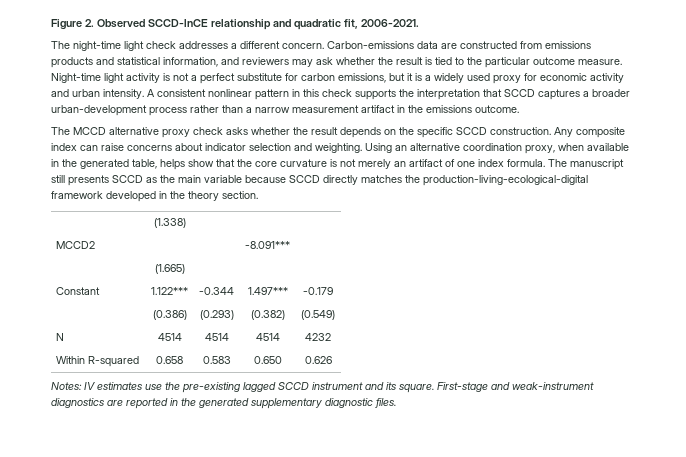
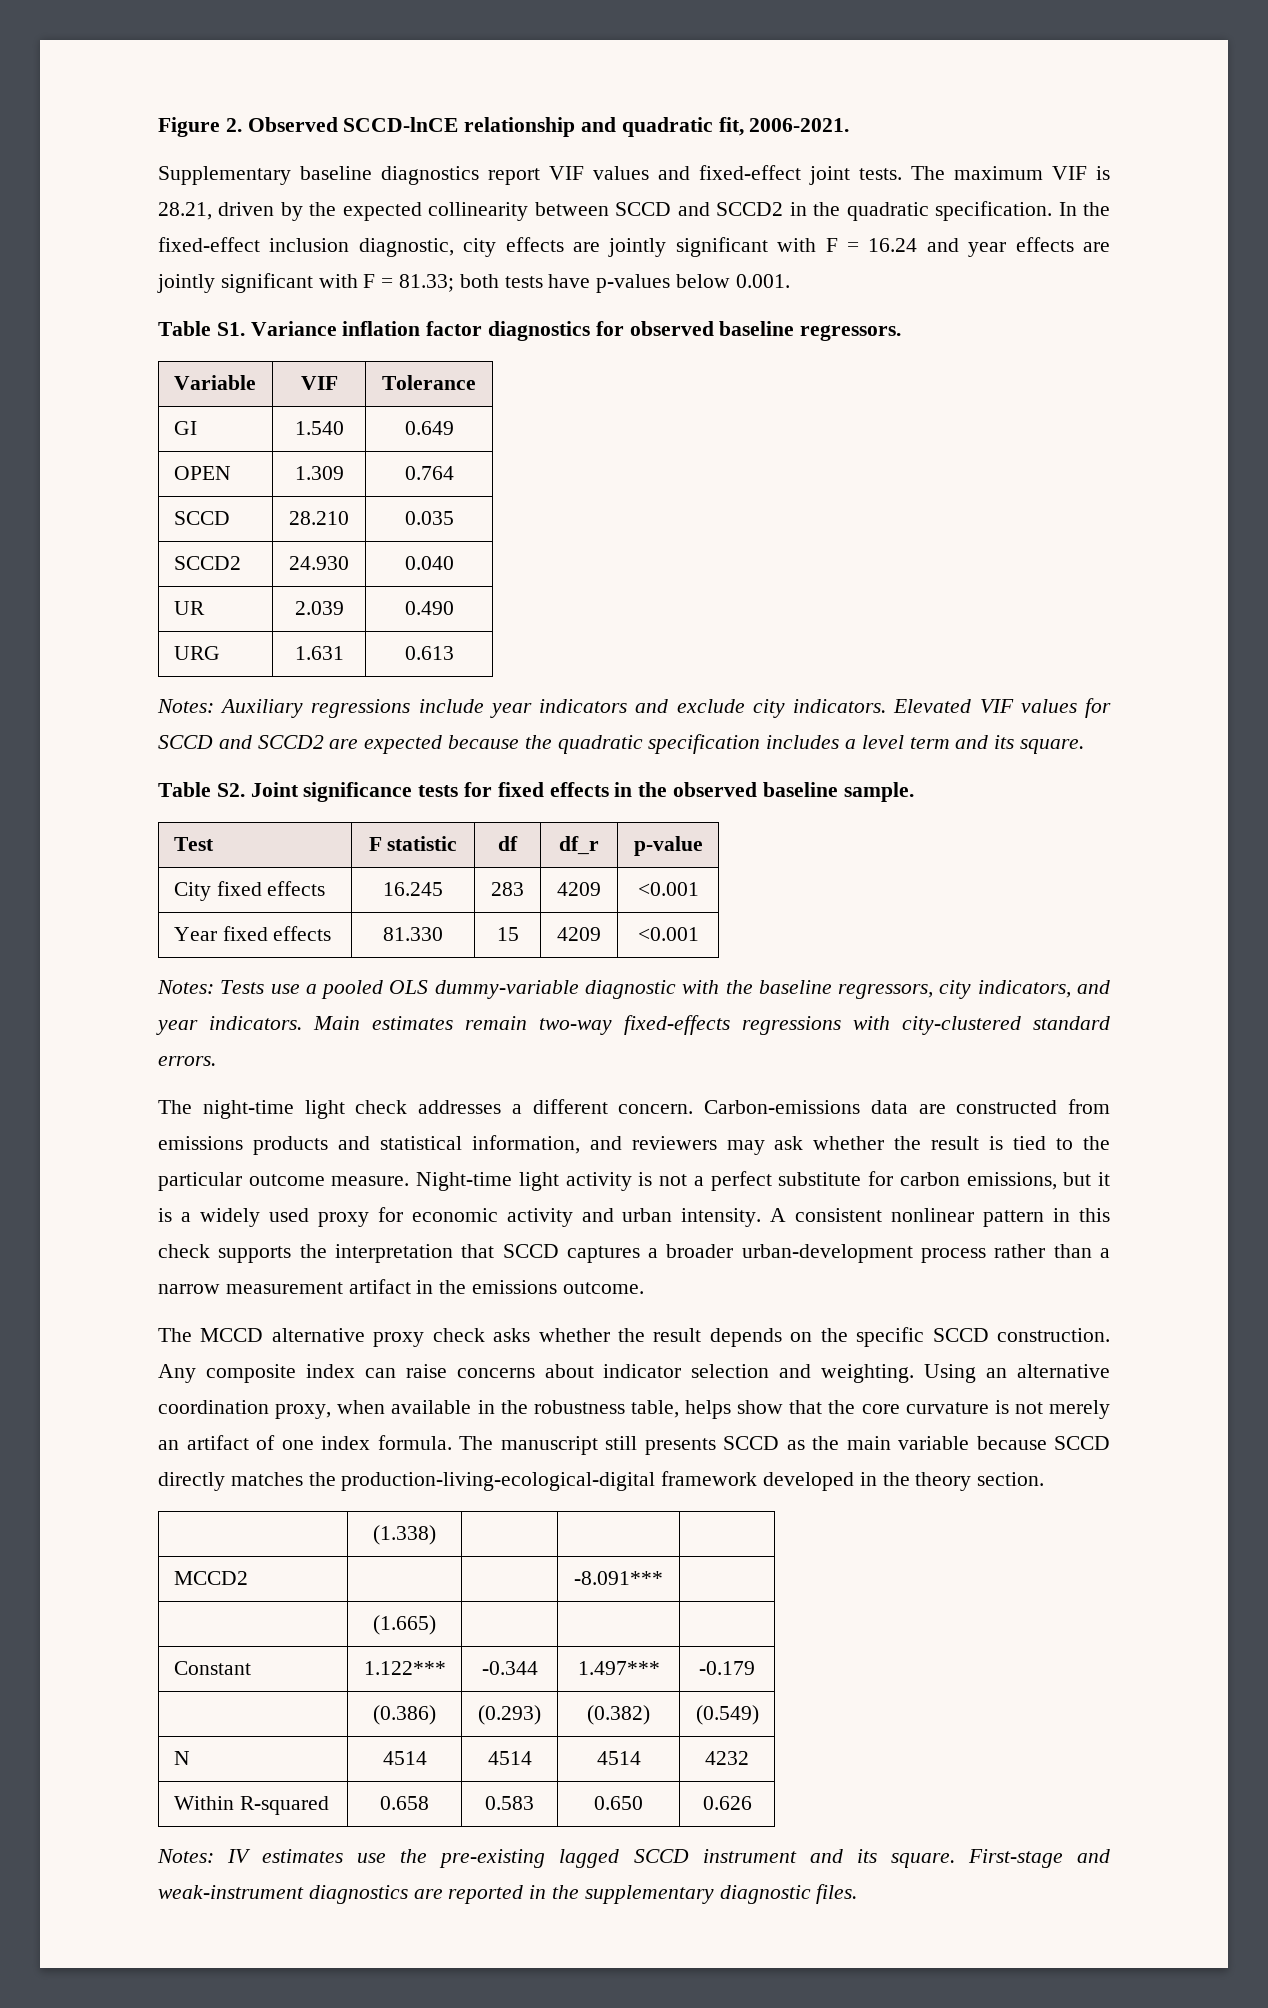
+ Supplementary baseline diagnostics report VIF values and fixed-effect joint tests. The maximum VIF is 28.21, driven by the expected collinearity between SCCD and SCCD2 in the quadratic specification. In the fixed-effect inclusion diagnostic, city effects are jointly significant with F = 16.24 and year effects are jointly significant with F = 81.33; both tests have p-values below 0.001.
+ Table S1. Variance inflation factor diagnostics for observed baseline regressors.
+ Variable | VIF | Tolerance
+ GI | 1.540 | 0.649
+ OPEN | 1.309 | 0.764
+ SCCD | 28.210 | 0.035
+ SCCD2 | 24.930 | 0.040
+ UR | 2.039 | 0.490
+ URG | 1.631 | 0.613
+ Notes: Auxiliary regressions include year indicators and exclude city indicators. Elevated VIF values for SCCD and SCCD2 are expected because the quadratic specification includes a level term and its square.
+ Table S2. Joint significance tests for fixed effects in the observed baseline sample.
+ Test | F statistic | df | df_r | p-value
+ City fixed effects | 16.245 | 283 | 4209 | <0.001
+ Year fixed effects | 81.330 | 15 | 4209 | <0.001
+ Notes: Tests use a pooled OLS dummy-variable diagnostic with the baseline regressors, city indicators, and year indicators. Main estimates remain two-way fixed-effects regressions with city-clustered standard errors.
- Using an alternative coordination proxy, when available in the generated table, helps show that the core curvature is not merely an artifact of one index formula.
+ Using an alternative coordination proxy, when available in the robustness table, helps show that the core curvature is not merely an artifact of one index formula.
- First-stage and weak-instrument diagnostics are reported in the generated supplementary diagnostic files.
+ First-stage and weak-instrument diagnostics are reported in the supplementary diagnostic files.

